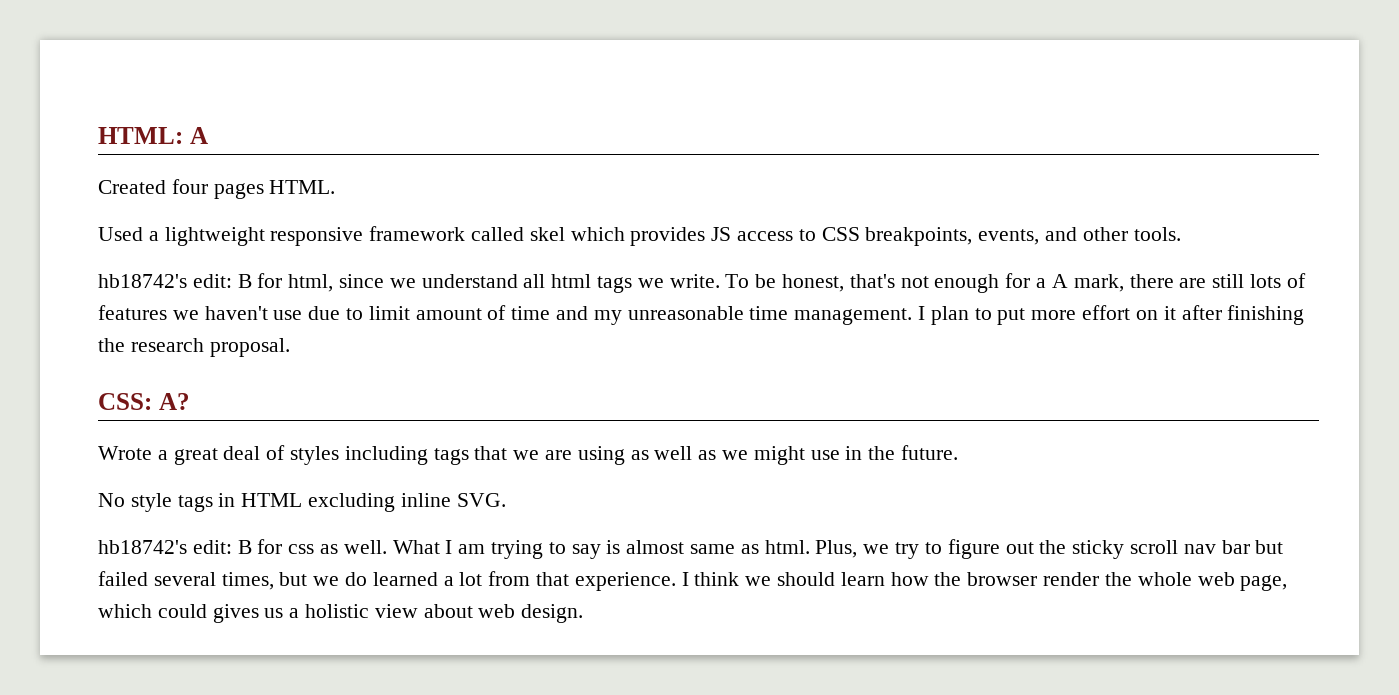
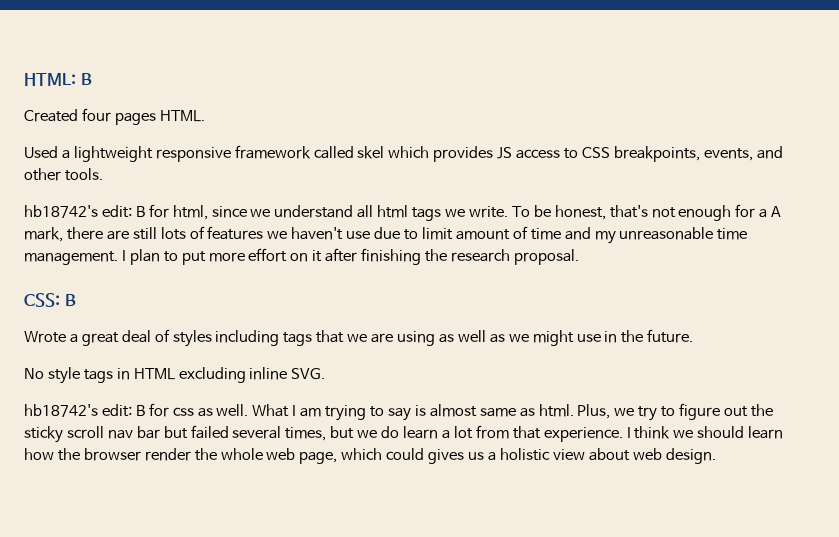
- HTML: A
+ HTML: B
- CSS: A?
+ CSS: B
- Plus, we try to figure out the sticky scroll nav bar but failed several times, but we do learned a lot from that experience.
+ Plus, we try to figure out the sticky scroll nav bar but failed several times, but we do learn a lot from that experience.

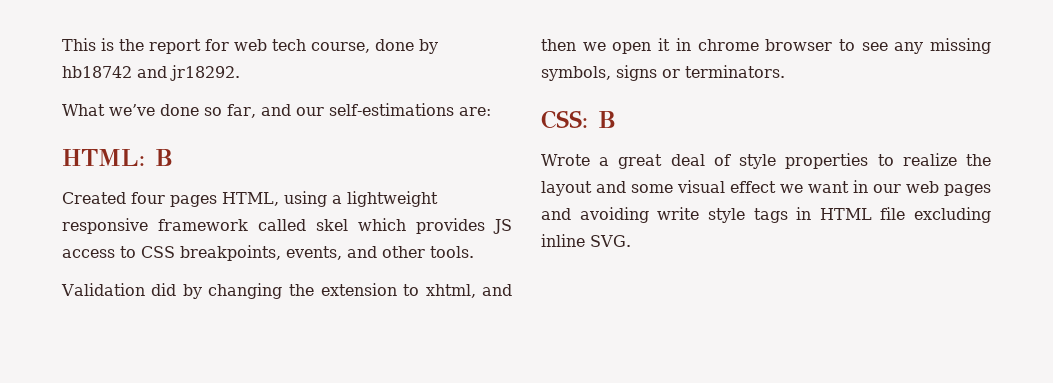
+ This is the report for web tech course, done by hb18742 and jr18292.
+ What we’ve done so far, and our self-estimations are:
- Created four pages HTML.
- Used a lightweight responsive framework called skel which provides JS access to CSS breakpoints, events, and other tools.
+ Created four pages HTML, using a lightweight responsive framework called skel which provides JS access to CSS breakpoints, events, and other tools.
- hb18742's edit: B for html, since we understand all html tags we write. To be honest, that's not enough for a A mark, there are still lots of features we haven't use due to limit amount of time and my unreasonable time management. I plan to put more effort on it after finishing the research proposal.
+ Validation did by changing the extension to xhtml, and then we open it in chrome browser to see any missing symbols, signs or terminators.
- Wrote a great deal of styles including tags that we are using as well as we might use in the future.
- No style tags in HTML excluding inline SVG.
+ Wrote a great deal of style properties to realize the layout and some visual effect we want in our web pages and avoiding write style tags in HTML file excluding inline SVG.
- hb18742's edit: B for css as well. What I am trying to say is almost same as html. Plus, we try to figure out the sticky scroll nav bar but failed several times, but we do learn a lot from that experience. I think we should learn how the browser render the whole web page, which could gives us a holistic view about web design.

